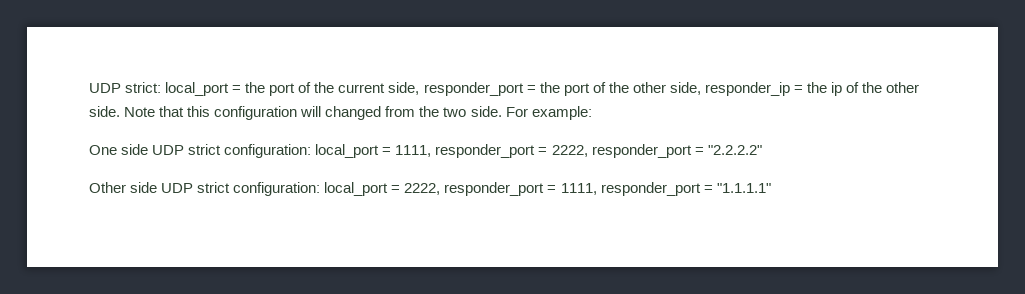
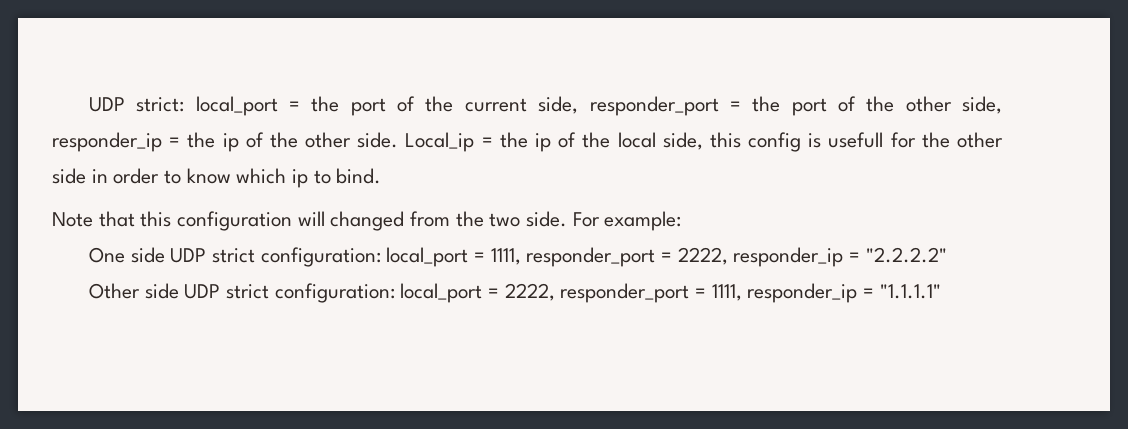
- UDP strict: local_port = the port of the current side, responder_port = the port of the other side, responder_ip = the ip of the other side. Note that this configuration will changed from the two side.
+ UDP strict: local_port = the port of the current side, responder_port = the port of the other side, responder_ip = the ip of the other side. Local_ip = the ip of the local side, this config is usefull for the other side in order to know which ip to bind.
+ Note that this configuration will changed from the two side.
- One side UDP strict configuration: local_port = 1111, responder_port = 2222, responder_port = "2.2.2.2"
+ One side UDP strict configuration: local_port = 1111, responder_port = 2222, responder_ip = "2.2.2.2"
- Other side UDP strict configuration: local_port = 2222, responder_port = 1111, responder_port = "1.1.1.1"
+ Other side UDP strict configuration: local_port = 2222, responder_port = 1111, responder_ip = "1.1.1.1"

